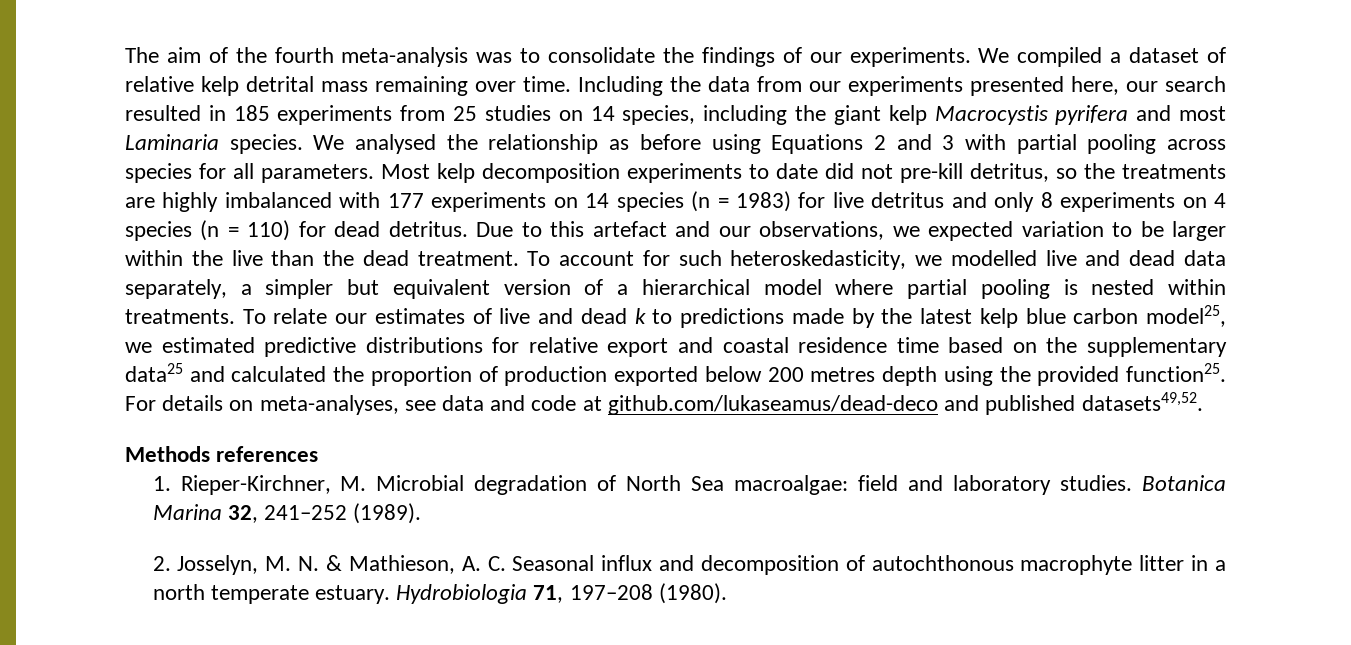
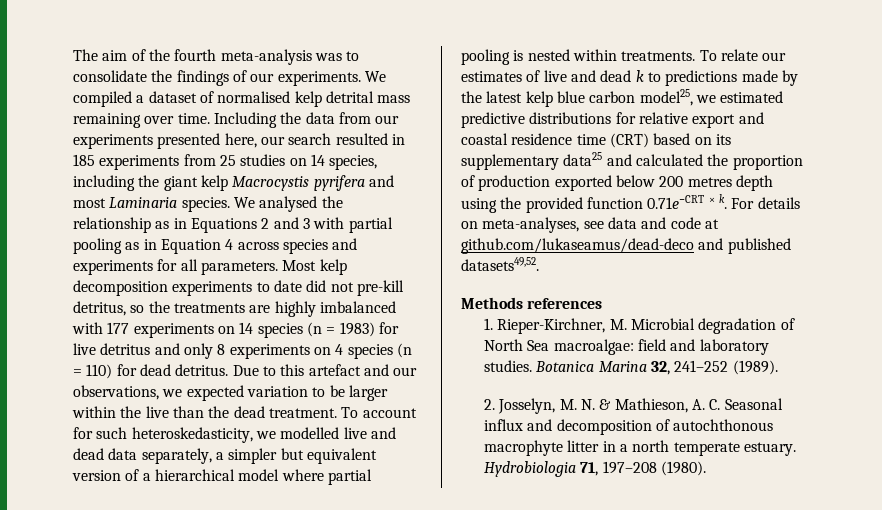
- We compiled a dataset of relative kelp detrital mass remaining over time.
+ We compiled a dataset of normalised kelp detrital mass remaining over time.
- We analysed the relationship as before using Equations 2 and 3 with partial pooling across species for all parameters.
+ We analysed the relationship as in Equations 2 and 3 with partial pooling as in Equation 4 across species and experiments for all parameters.
- To relate our estimates of live and dead k to predictions made by the latest kelp blue carbon model25, we estimated predictive distributions for relative export and coastal residence time based on the supplementary data25 and calculated the proportion of production exported below 200 metres depth using the provided function25.
+ To relate our estimates of live and dead k to predictions made by the latest kelp blue carbon model25, we estimated predictive distributions for relative export and coastal residence time (CRT) based on its supplementary data25 and calculated the proportion of production exported below 200 metres depth using the provided function 0.71e−CRT × k.

